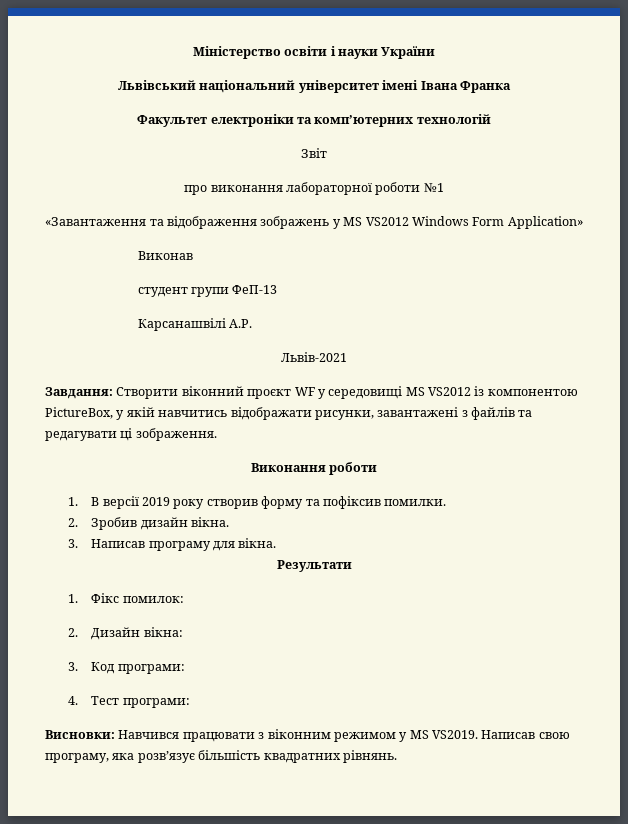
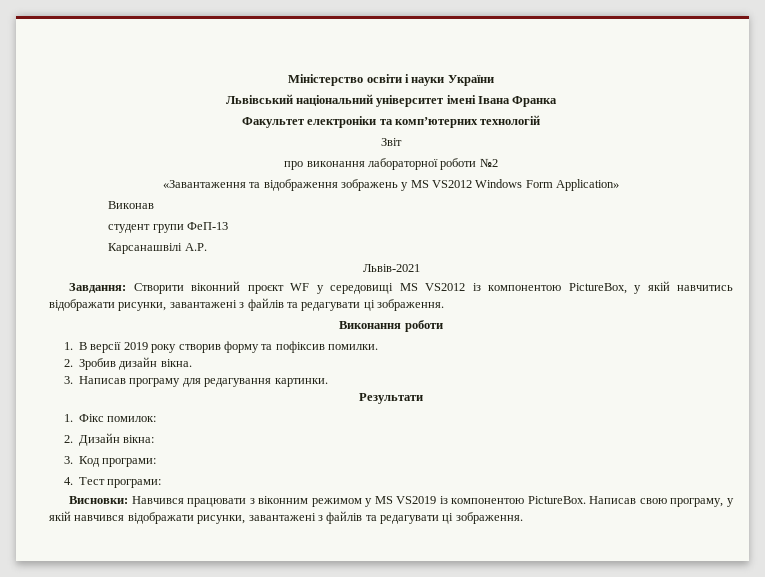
- про виконання лабораторної роботи №1
+ про виконання лабораторної роботи №2
- 3. Написав програму для вікна.
+ 3. Написав програму для редагування картинки.
- Висновки: Навчився працювати з віконним режимом у MS VS2019. Написав свою програму, яка розв’язує більшість квадратних рівнянь.
+ Висновки: Навчився працювати з віконним режимом у MS VS2019 із компонентою PictureBox. Написав свою програму, у якій навчився відображати рисунки, завантажені з файлів та редагувати ці зображення.

